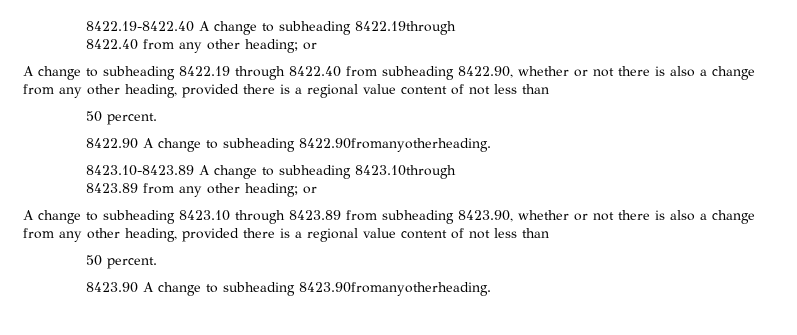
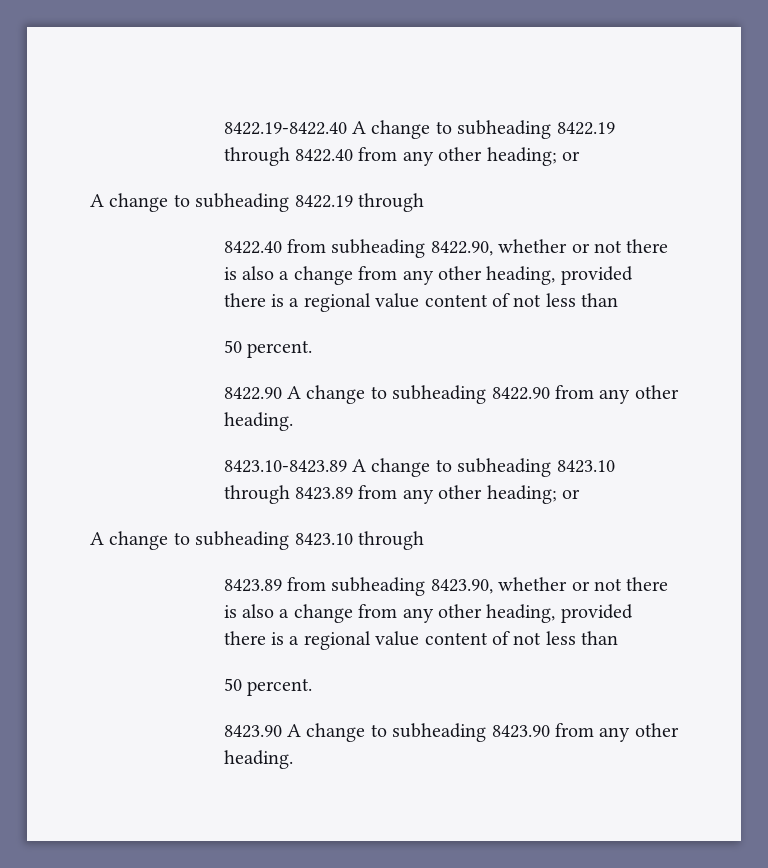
- 8422.19-8422.40 A change to subheading 8422.19through
- 8422.40 from any other heading; or
- A change to subheading 8422.19 through 8422.40 from subheading 8422.90, whether or not there is also a change from any other heading, provided there is a regional value content of not less than
+ 8422.19-8422.40 A change to subheading 8422.19 through 8422.40 from any other heading; or
+ A change to subheading 8422.19 through
+ 8422.40 from subheading 8422.90, whether or not there is also a change from any other heading, provided there is a regional value content of not less than
- 8422.90 A change to subheading 8422.90fromanyotherheading.
+ 8422.90 A change to subheading 8422.90 from any other heading.
- 8423.10-8423.89 A change to subheading 8423.10through
- 8423.89 from any other heading; or
- A change to subheading 8423.10 through 8423.89 from subheading 8423.90, whether or not there is also a change from any other heading, provided there is a regional value content of not less than
+ 8423.10-8423.89 A change to subheading 8423.10 through 8423.89 from any other heading; or
+ A change to subheading 8423.10 through
+ 8423.89 from subheading 8423.90, whether or not there is also a change from any other heading, provided there is a regional value content of not less than
- 8423.90 A change to subheading 8423.90fromanyotherheading.
+ 8423.90 A change to subheading 8423.90 from any other heading.

